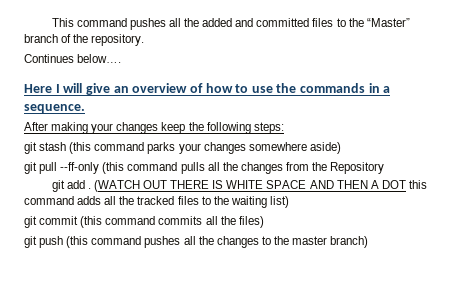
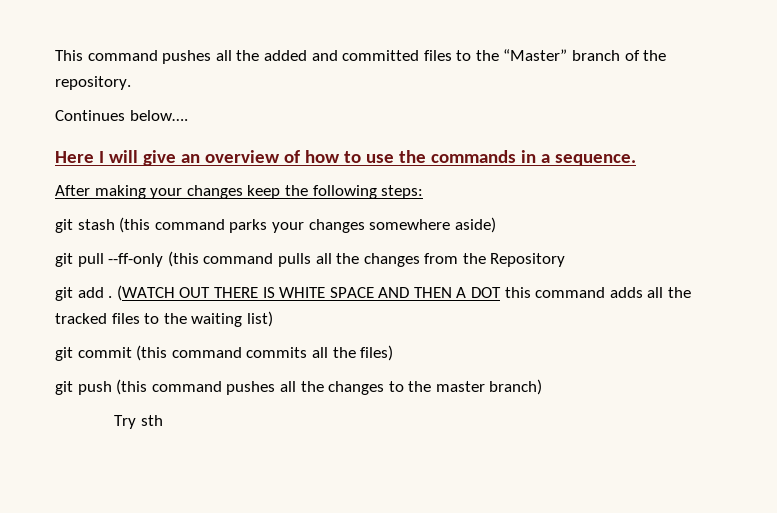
+ Try sth

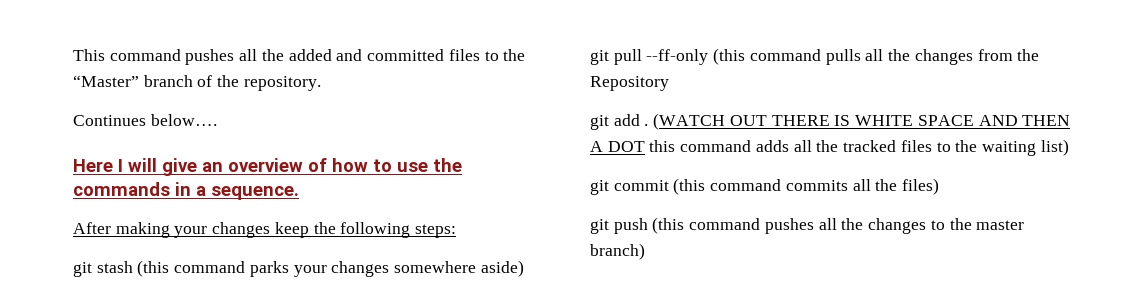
- Try sth

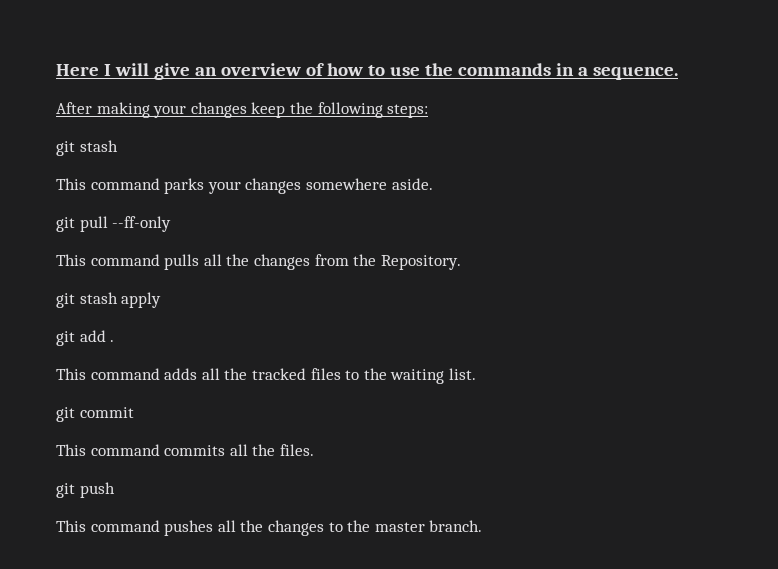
- This command pushes all the added and committed files to the “Master” branch of the repository.
- Continues below….
  After making your changes keep the following steps:
- git stash (this command parks your changes somewhere aside)
+ git stash
+ This command parks your changes somewhere aside.
- git pull --ff-only (this command pulls all the changes from the Repository
+ git pull --ff-only
+ This command pulls all the changes from the Repository.
+ git stash apply
- git add . (WATCH OUT THERE IS WHITE SPACE AND THEN A DOT this command adds all the tracked files to the waiting list)
+ git add .
+ This command adds all the tracked files to the waiting list.
- git commit (this command commits all the files)
+ git commit
+ This command commits all the files.
- git push (this command pushes all the changes to the master branch)
+ git push
+ This command pushes all the changes to the master branch.

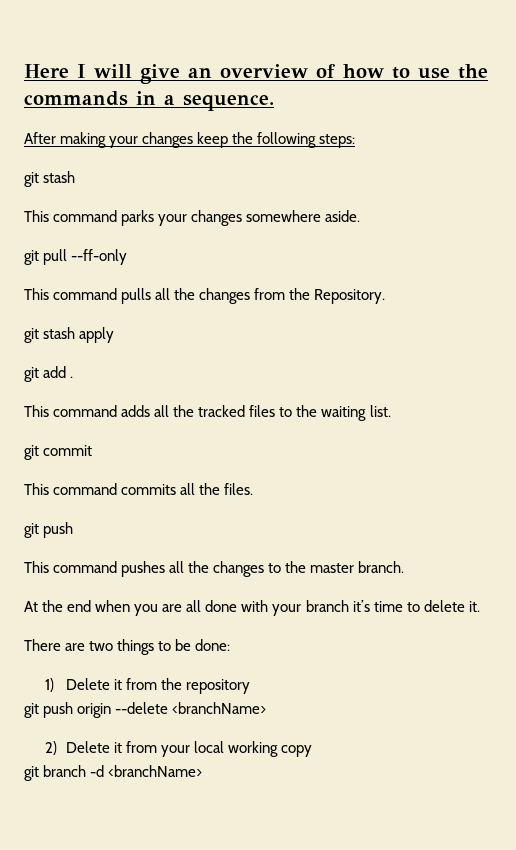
+ At the end when you are all done with your branch it’s time to delete it.
+ There are two things to be done:
+ 1) Delete it from the repository
+ git push origin --delete <branchName>
+ 2) Delete it from your local working copy
+ git branch -d <branchName>

